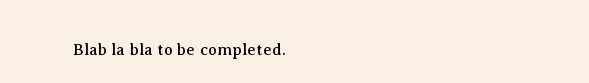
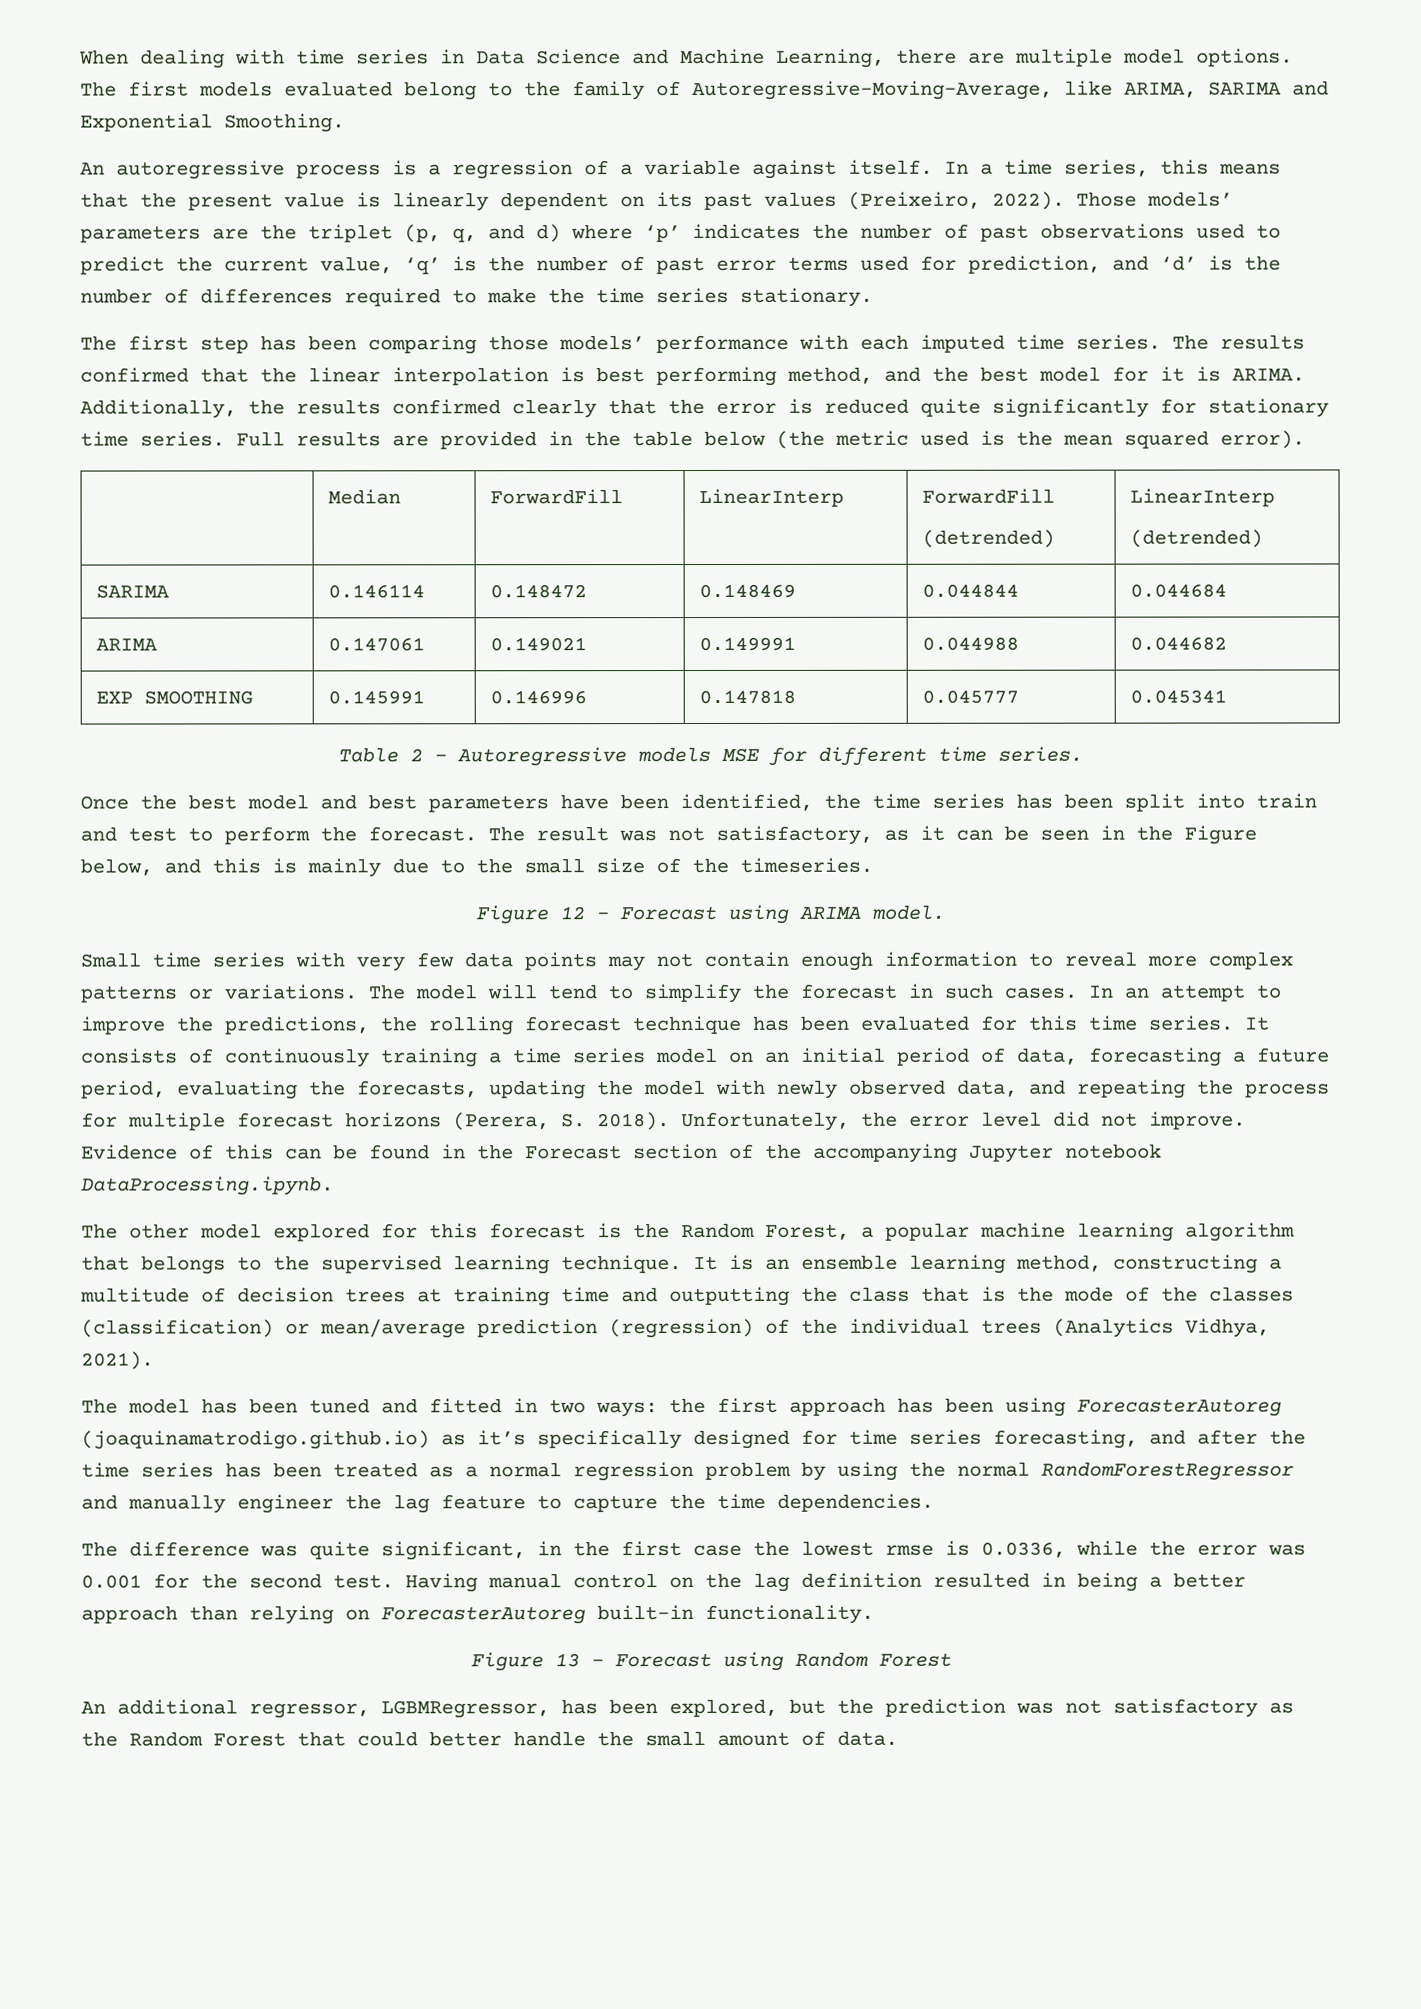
- Blab la bla to be completed.
+ When dealing with time series in Data Science and Machine Learning, there are multiple model options. The first models evaluated belong to the family of Autoregressive-Moving-Average, like ARIMA, SARIMA and Exponential Smoothing.
+ An autoregressive process is a regression of a variable against itself. In a time series, this means that the present value is linearly dependent on its past values (Preixeiro, 2022). Those models’ parameters are the triplet (p, q, and d) where ‘p’ indicates the number of past observations used to predict the current value, ‘q’ is the number of past error terms used for prediction, and ‘d’ is the number of differences required to make the time series stationary.
+ The first step has been comparing those models’ performance with each imputed time series. The results confirmed that the linear interpolation is best performing method, and the best model for it is ARIMA. Additionally, the results confirmed clearly that the error is reduced quite significantly for stationary time series. Full results are provided in the table below (the metric used is the mean squared error).
+ | Median | ForwardFill | LinearInterp | ForwardFill
+ (detrended) | LinearInterp
+ (detrended)
+ SARIMA | 0.146114 | 0.148472 | 0.148469 | 0.044844 | 0.044684
+ ARIMA | 0.147061 | 0.149021 | 0.149991 | 0.044988 | 0.044682
+ EXP SMOOTHING | 0.145991 | 0.146996 | 0.147818 | 0.045777 | 0.045341
+ Table 2 - Autoregressive models MSE for different time series.
+ Once the best model and best parameters have been identified, the time series has been split into train and test to perform the forecast. The result was not satisfactory, as it can be seen in the Figure below, and this is mainly due to the small size of the timeseries.
+ Figure 12 - Forecast using ARIMA model.
+ Small time series with very few data points may not contain enough information to reveal more complex patterns or variations. The model will tend to simplify the forecast in such cases. In an attempt to improve the predictions, the rolling forecast technique has been evaluated for this time series. It consists of continuously training a time series model on an initial period of data, forecasting a future period, evaluating the forecasts, updating the model with newly observed data, and repeating the process for multiple forecast horizons (Perera, S. 2018). Unfortunately, the error level did not improve. Evidence of this can be found in the Forecast section of the accompanying Jupyter notebook DataProcessing.ipynb.
+ The other model explored for this forecast is the Random Forest, a popular machine learning algorithm that belongs to the supervised learning technique. It is an ensemble learning method, constructing a multitude of decision trees at training time and outputting the class that is the mode of the classes (classification) or mean/average prediction (regression) of the individual trees (Analytics Vidhya, 2021).
+ The model has been tuned and fitted in two ways: the first approach has been using ForecasterAutoreg (joaquinamatrodigo.github.io) as it’s specifically designed for time series forecasting, and after the time series has been treated as a normal regression problem by using the normal RandomForestRegressor and manually engineer the lag feature to capture the time dependencies.
+ The difference was quite significant, in the first case the lowest rmse is 0.0336, while the error was 0.001 for the second test. Having manual control on the lag definition resulted in being a better approach than relying on ForecasterAutoreg built-in functionality.
+ Figure 13 - Forecast using Random Forest
+ An additional regressor, LGBMRegressor, has been explored, but the prediction was not satisfactory as the Random Forest that could better handle the small amount of data.

